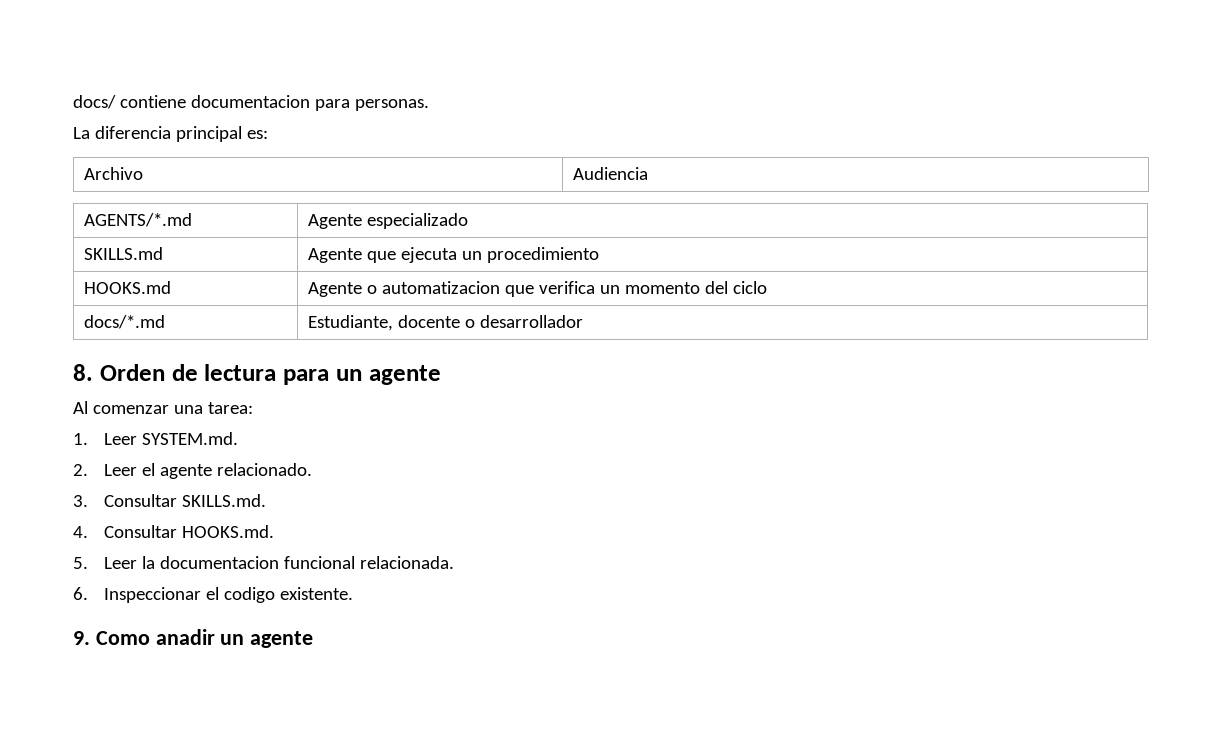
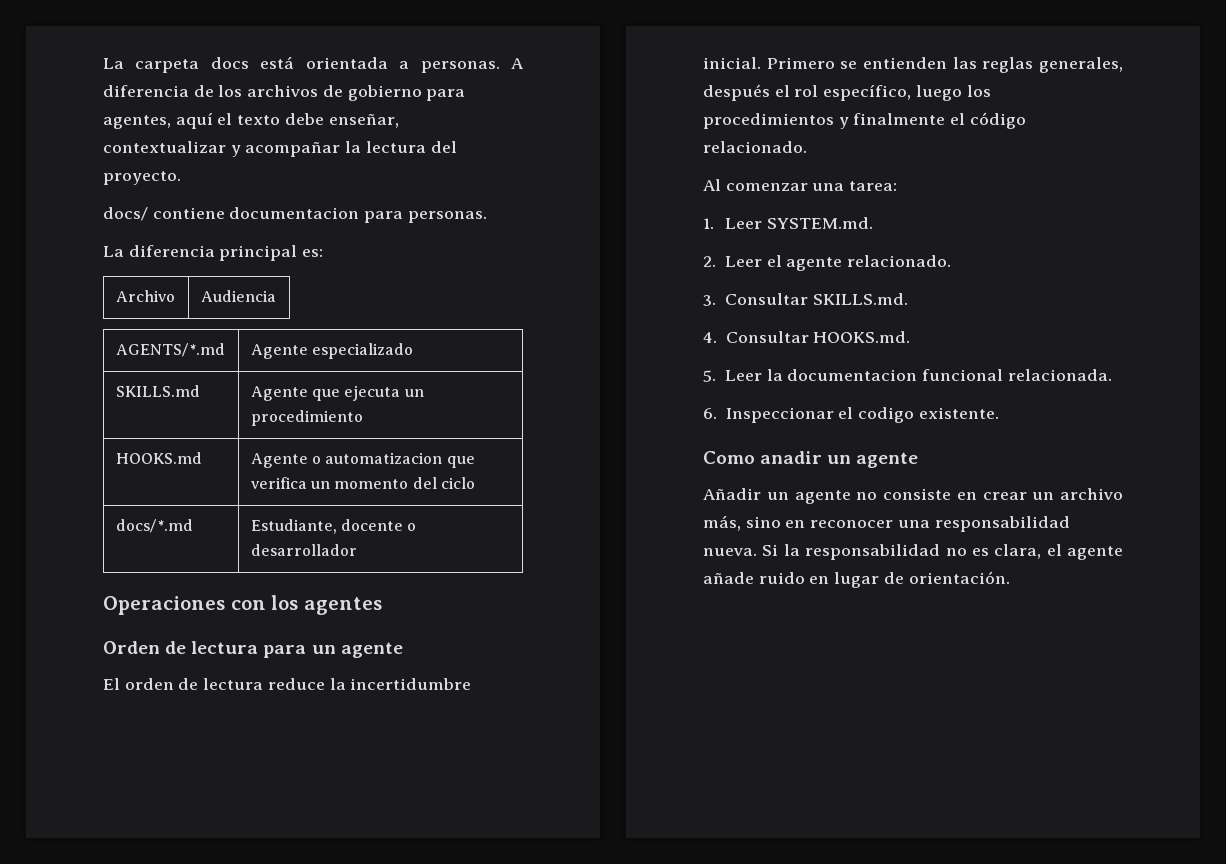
+ La carpeta docs está orientada a personas. A diferencia de los archivos de gobierno para agentes, aquí el texto debe enseñar, contextualizar y acompañar la lectura del proyecto.
- 8. Orden de lectura para un agente
+ Operaciones con los agentes
+ Orden de lectura para un agente
+ El orden de lectura reduce la incertidumbre inicial. Primero se entienden las reglas generales, después el rol específico, luego los procedimientos y finalmente el código relacionado.
- 9. Como anadir un agente
+ Como anadir un agente
+ Añadir un agente no consiste en crear un archivo más, sino en reconocer una responsabilidad nueva. Si la responsabilidad no es clara, el agente añade ruido en lugar de orientación.

